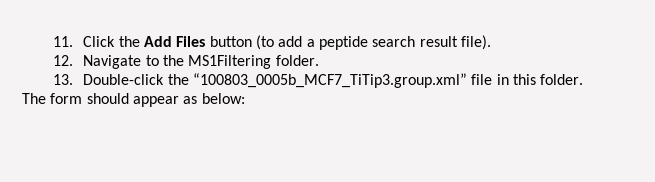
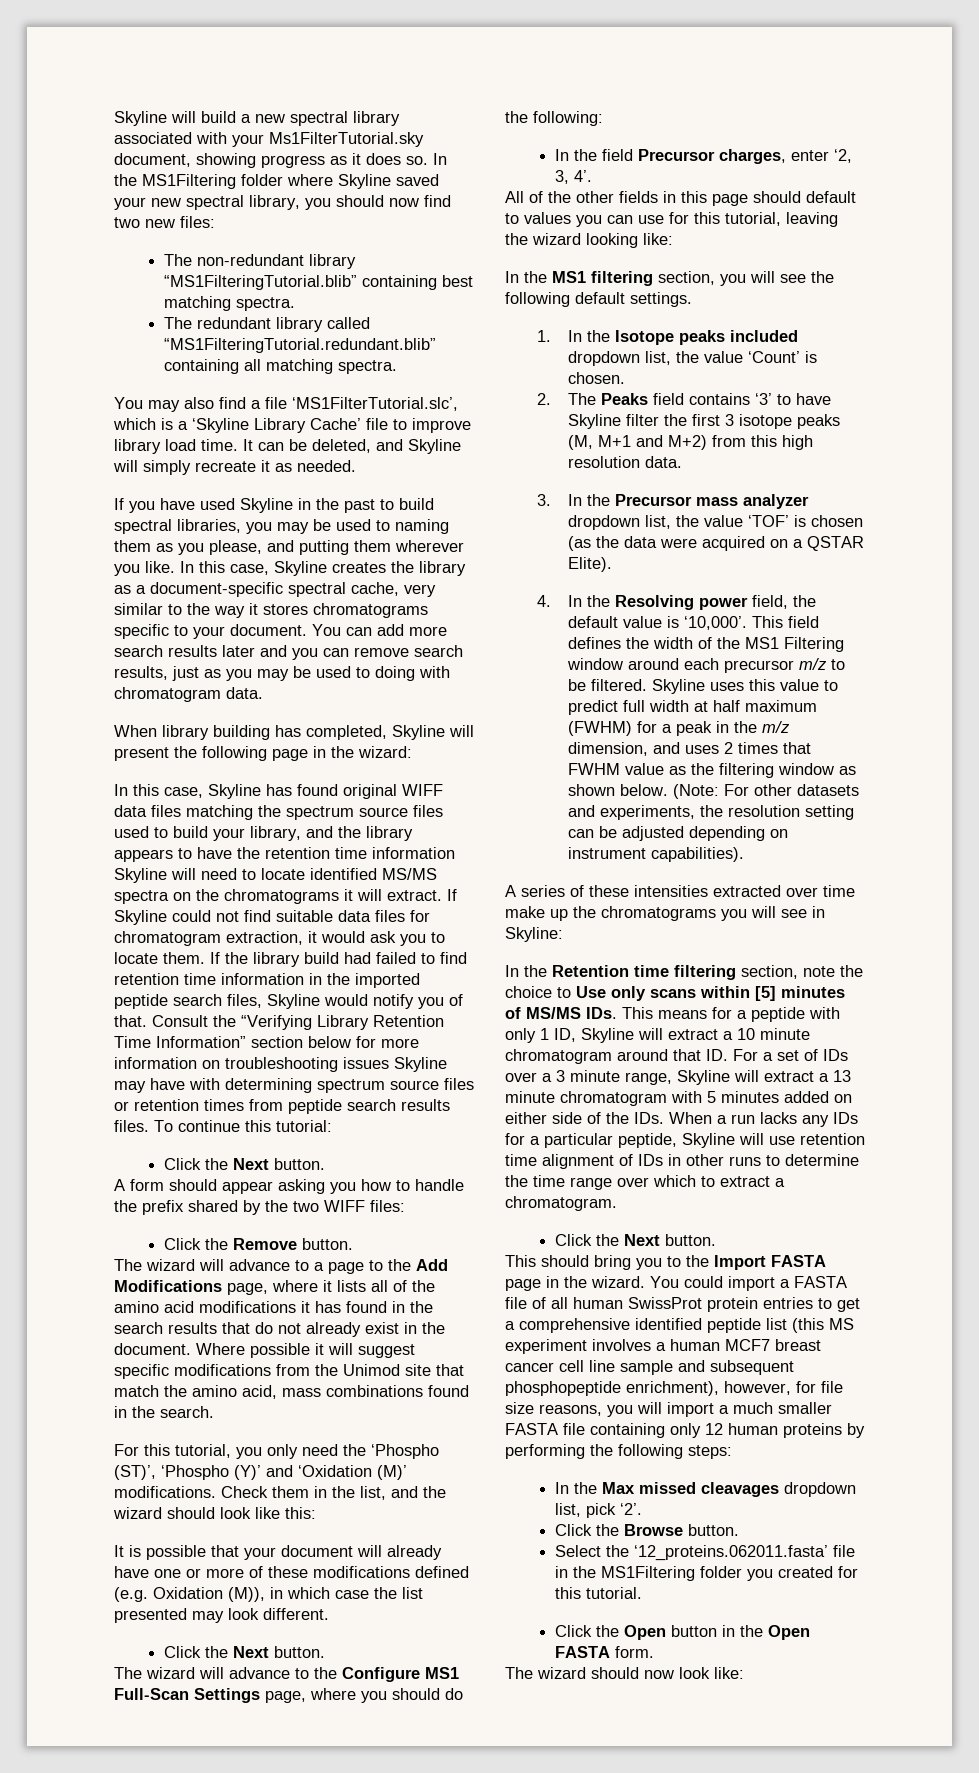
- 11. Click the Add Files button (to add a peptide search result file).
- 12. Navigate to the MS1Filtering folder.
- 13. Double-click the “100803_0005b_MCF7_TiTip3.group.xml” file in this folder.
- The form should appear as below:
+ Skyline will build a new spectral library associated with your Ms1FilterTutorial.sky document, showing progress as it does so. In the MS1Filtering folder where Skyline saved your new spectral library, you should now find two new files:
+ The non-redundant library “MS1FilteringTutorial.blib” containing best matching spectra.
+ The redundant library called “MS1FilteringTutorial.redundant.blib” containing all matching spectra.
+ You may also find a file ‘MS1FilterTutorial.slc’, which is a ‘Skyline Library Cache’ file to improve library load time. It can be deleted, and Skyline will simply recreate it as needed.
+ If you have used Skyline in the past to build spectral libraries, you may be used to naming them as you please, and putting them wherever you like. In this case, Skyline creates the library as a document-specific spectral cache, very similar to the way it stores chromatograms specific to your document. You can add more search results later and you can remove search results, just as you may be used to doing with chromatogram data.
+ When library building has completed, Skyline will present the following page in the wizard:
+ In this case, Skyline has found original WIFF data files matching the spectrum source files used to build your library, and the library appears to have the retention time information Skyline will need to locate identified MS/MS spectra on the chromatograms it will extract. If Skyline could not find suitable data files for chromatogram extraction, it would ask you to locate them. If the library build had failed to find retention time information in the imported peptide search files, Skyline would notify you of that. Consult the “Verifying Library Retention Time Information” section below for more information on troubleshooting issues Skyline may have with determining spectrum source files or retention times from peptide search results files. To continue this tutorial:
+ Click the Next button.
+ A form should appear asking you how to handle the prefix shared by the two WIFF files:
+ Click the Remove button.
+ The wizard will advance to a page to the Add Modifications page, where it lists all of the amino acid modifications it has found in the search results that do not already exist in the document. Where possible it will suggest specific modifications from the Unimod site that match the amino acid, mass combinations found in the search.
+ For this tutorial, you only need the ‘Phospho (ST)’, ‘Phospho (Y)’ and ‘Oxidation (M)’ modifications. Check them in the list, and the wizard should look like this:
+ It is possible that your document will already have one or more of these modifications defined (e.g. Oxidation (M)), in which case the list presented may look different.
+ Click the Next button.
+ The wizard will advance to the Configure MS1 Full-Scan Settings page, where you should do the following:
+ In the field Precursor charges, enter ‘2, 3, 4’.
+ All of the other fields in this page should default to values you can use for this tutorial, leaving the wizard looking like:
+ In the MS1 filtering section, you will see the following default settings.
+ 1. In the Isotope peaks included dropdown list, the value ‘Count’ is chosen.
+ 2. The Peaks field contains ‘3’ to have Skyline filter the first 3 isotope peaks (M, M+1 and M+2) from this high resolution data.
+ 3. In the Precursor mass analyzer dropdown list, the value ‘TOF’ is chosen (as the data were acquired on a QSTAR Elite).
+ 4. In the Resolving power field, the default value is ‘10,000’. This field defines the width of the MS1 Filtering window around each precursor m/z to be filtered. Skyline uses this value to predict full width at half maximum (FWHM) for a peak in the m/z dimension, and uses 2 times that FWHM value as the filtering window as shown below. (Note: For other datasets and experiments, the resolution setting can be adjusted depending on instrument capabilities).
+ A series of these intensities extracted over time make up the chromatograms you will see in Skyline:
+ In the Retention time filtering section, note the choice to Use only scans within [5] minutes of MS/MS IDs. This means for a peptide with only 1 ID, Skyline will extract a 10 minute chromatogram around that ID. For a set of IDs over a 3 minute range, Skyline will extract a 13 minute chromatogram with 5 minutes added on either side of the IDs. When a run lacks any IDs for a particular peptide, Skyline will use retention time alignment of IDs in other runs to determine the time range over which to extract a chromatogram.
+ Click the Next button.
+ This should bring you to the Import FASTA page in the wizard. You could import a FASTA file of all human SwissProt protein entries to get a comprehensive identified peptide list (this MS experiment involves a human MCF7 breast cancer cell line sample and subsequent phosphopeptide enrichment), however, for file size reasons, you will import a much smaller FASTA file containing only 12 human proteins by performing the following steps:
+ In the Max missed cleavages dropdown list, pick ‘2’.
+ Click the Browse button.
+ Select the ‘12_proteins.062011.fasta’ file in the MS1Filtering folder you created for this tutorial.
+ Click the Open button in the Open FASTA form.
+ The wizard should now look like:

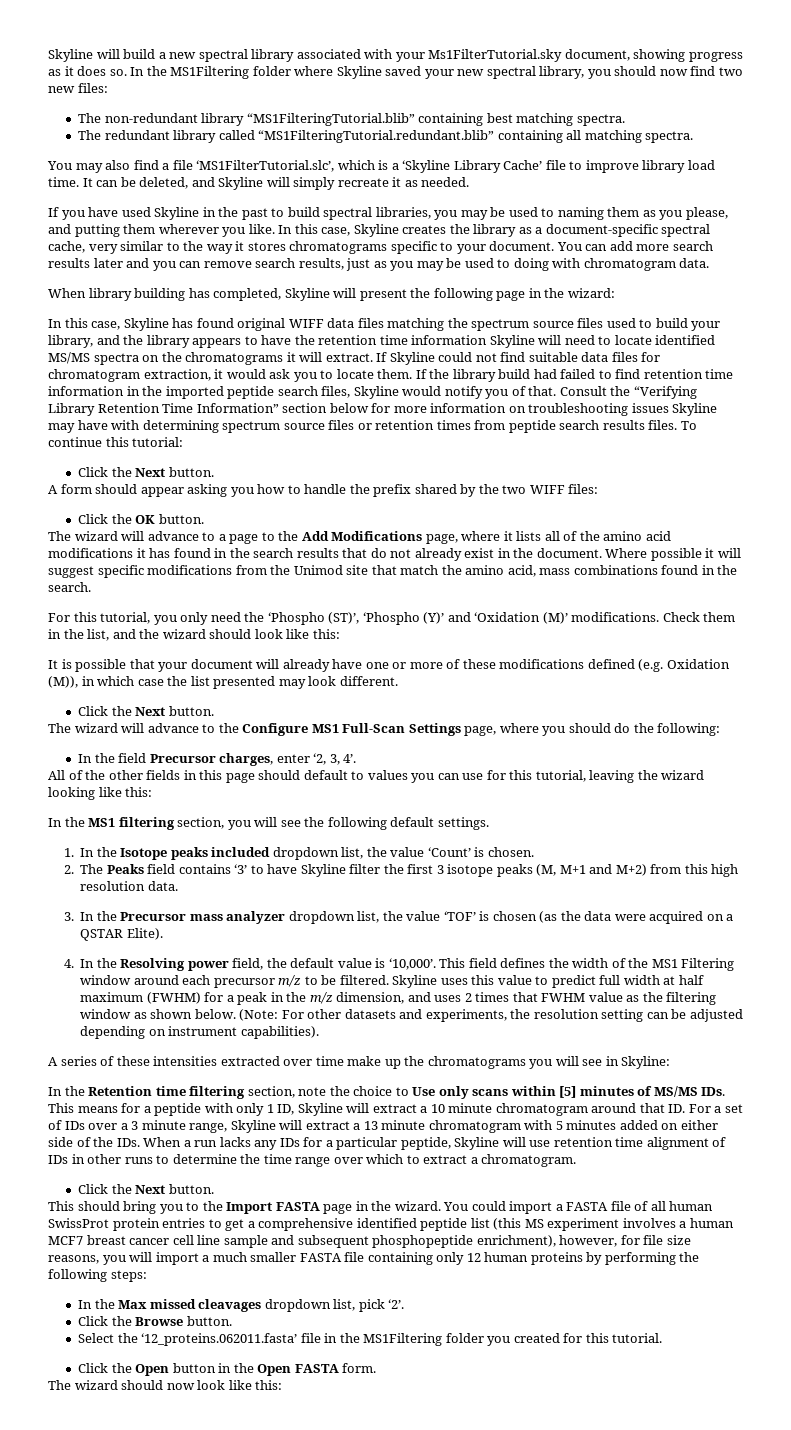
- Click the Remove button.
+ Click the OK button.
- All of the other fields in this page should default to values you can use for this tutorial, leaving the wizard looking like:
+ All of the other fields in this page should default to values you can use for this tutorial, leaving the wizard looking like this:
- The wizard should now look like:
+ The wizard should now look like this:

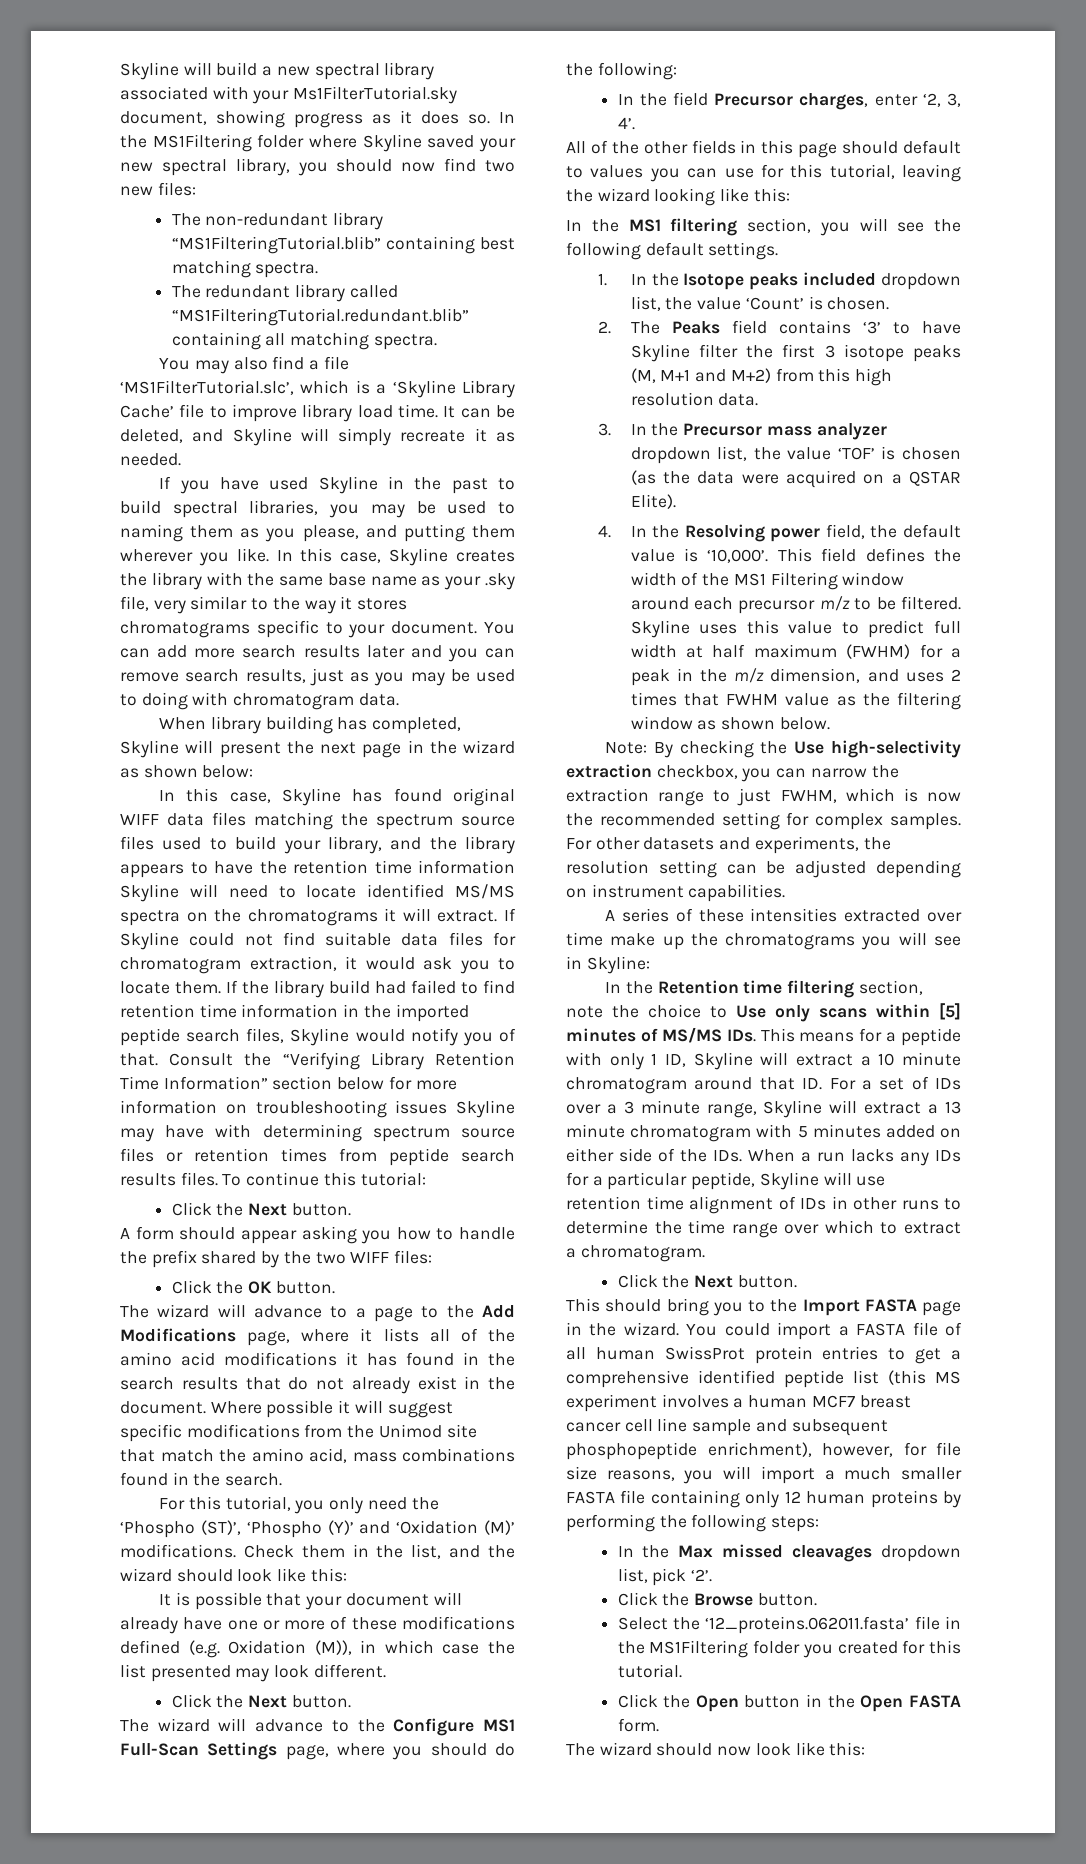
- In this case, Skyline creates the library as a document-specific spectral cache, very similar to the way it stores chromatograms specific to your document.
+ In this case, Skyline creates the library with the same base name as your .sky file, very similar to the way it stores chromatograms specific to your document.
- When library building has completed, Skyline will present the following page in the wizard:
+ When library building has completed, Skyline will present the next page in the wizard as shown below:
- Skyline uses this value to predict full width at half maximum (FWHM) for a peak in the m/z dimension, and uses 2 times that FWHM value as the filtering window as shown below. (Note: For other datasets and experiments, the resolution setting can be adjusted depending on instrument capabilities).
+ Skyline uses this value to predict full width at half maximum (FWHM) for a peak in the m/z dimension, and uses 2 times that FWHM value as the filtering window as shown below.
+ Note: By checking the Use high-selectivity extraction checkbox, you can narrow the extraction range to just FWHM, which is now the recommended setting for complex samples. For other datasets and experiments, the resolution setting can be adjusted depending on instrument capabilities.

